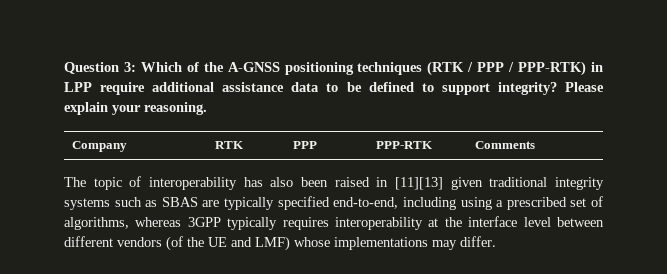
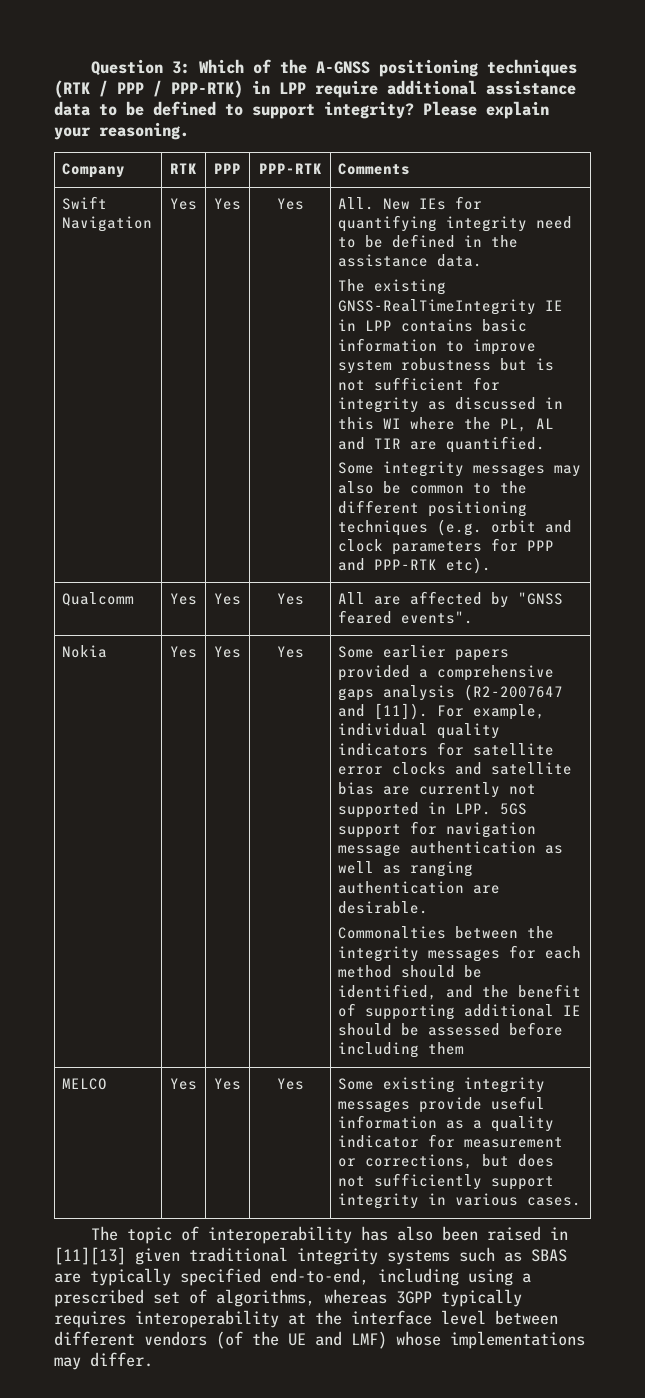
+ Swift Navigation | Yes | Yes | Yes | All. New IEs for quantifying integrity need to be defined in the assistance data.
+ The existing GNSS-RealTimeIntegrity IE in LPP contains basic information to improve system robustness but is not sufficient for integrity as discussed in this WI where the PL, AL and TIR are quantified.
+ Some integrity messages may also be common to the different positioning techniques (e.g. orbit and clock parameters for PPP and PPP-RTK etc).
+ Qualcomm | Yes | Yes | Yes | All are affected by "GNSS feared events".
+ Nokia | Yes | Yes | Yes | Some earlier papers provided a comprehensive gaps analysis (R2-2007647 and [11]). For example, individual quality indicators for satellite error clocks and satellite bias are currently not supported in LPP. 5GS support for navigation message authentication as well as ranging authentication are desirable.
+ Commonalties between the integrity messages for each method should be identified, and the benefit of supporting additional IE should be assessed before including them
+ MELCO | Yes | Yes | Yes | Some existing integrity messages provide useful information as a quality indicator for measurement or corrections, but does not sufficiently support integrity in various cases.

